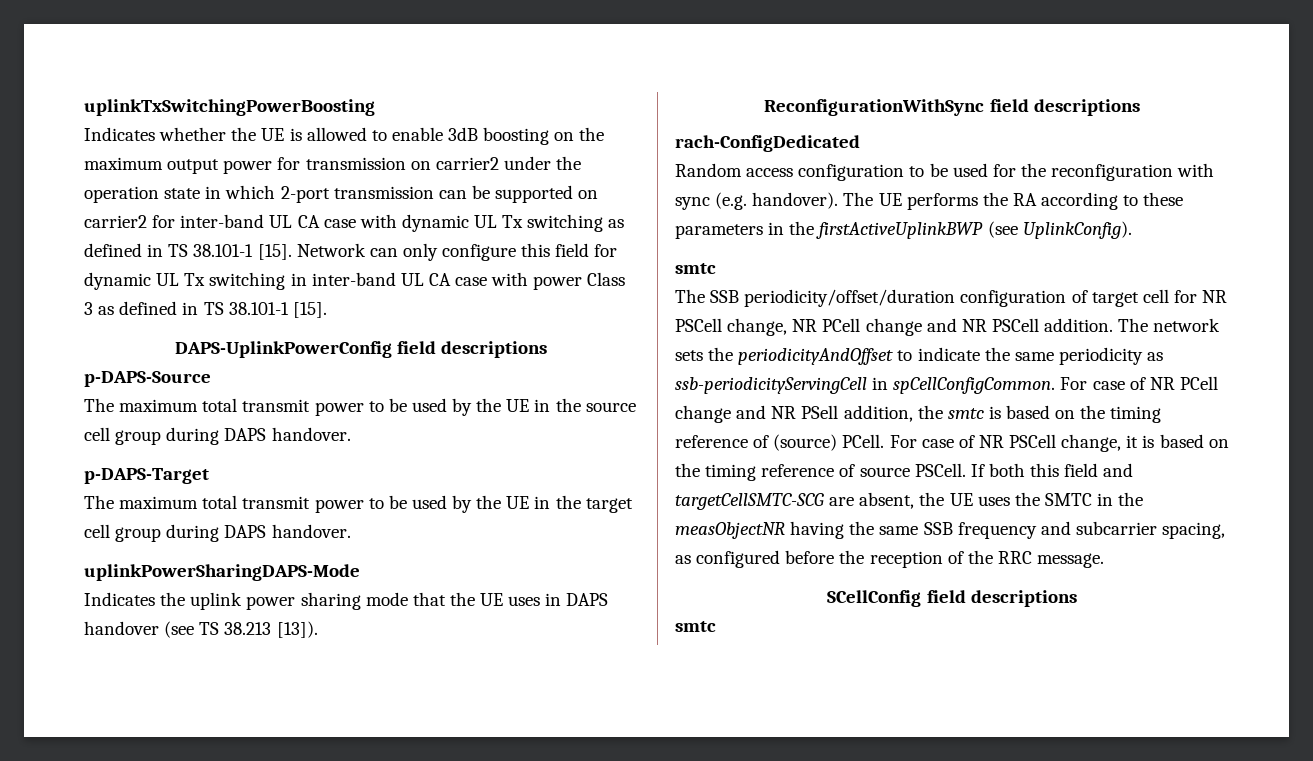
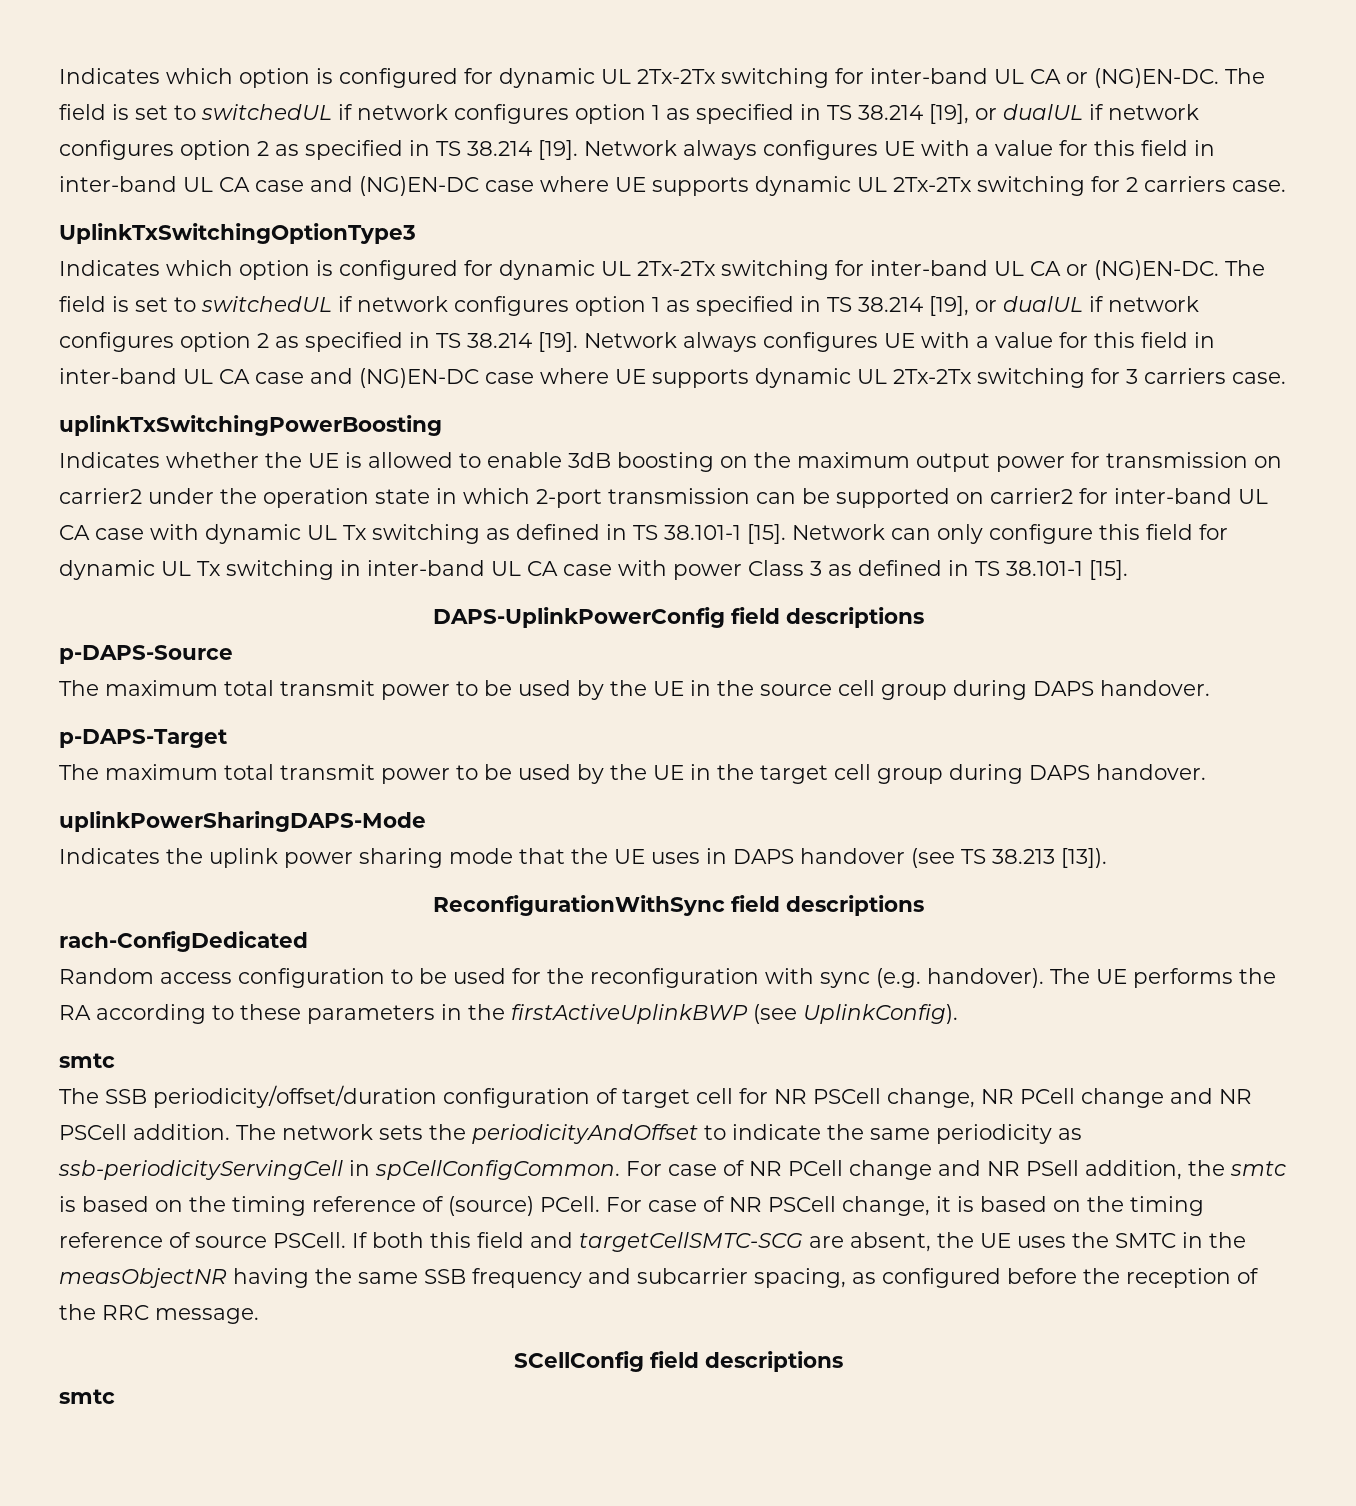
+ Indicates which option is configured for dynamic UL 2Tx-2Tx switching for inter-band UL CA or (NG)EN-DC. The field is set to switchedUL if network configures option 1 as specified in TS 38.214 [19], or dualUL if network configures option 2 as specified in TS 38.214 [19]. Network always configures UE with a value for this field in inter-band UL CA case and (NG)EN-DC case where UE supports dynamic UL 2Tx-2Tx switching for 2 carriers case.
+ UplinkTxSwitchingOptionType3
+ Indicates which option is configured for dynamic UL 2Tx-2Tx switching for inter-band UL CA or (NG)EN-DC. The field is set to switchedUL if network configures option 1 as specified in TS 38.214 [19], or dualUL if network configures option 2 as specified in TS 38.214 [19]. Network always configures UE with a value for this field in inter-band UL CA case and (NG)EN-DC case where UE supports dynamic UL 2Tx-2Tx switching for 3 carriers case.

